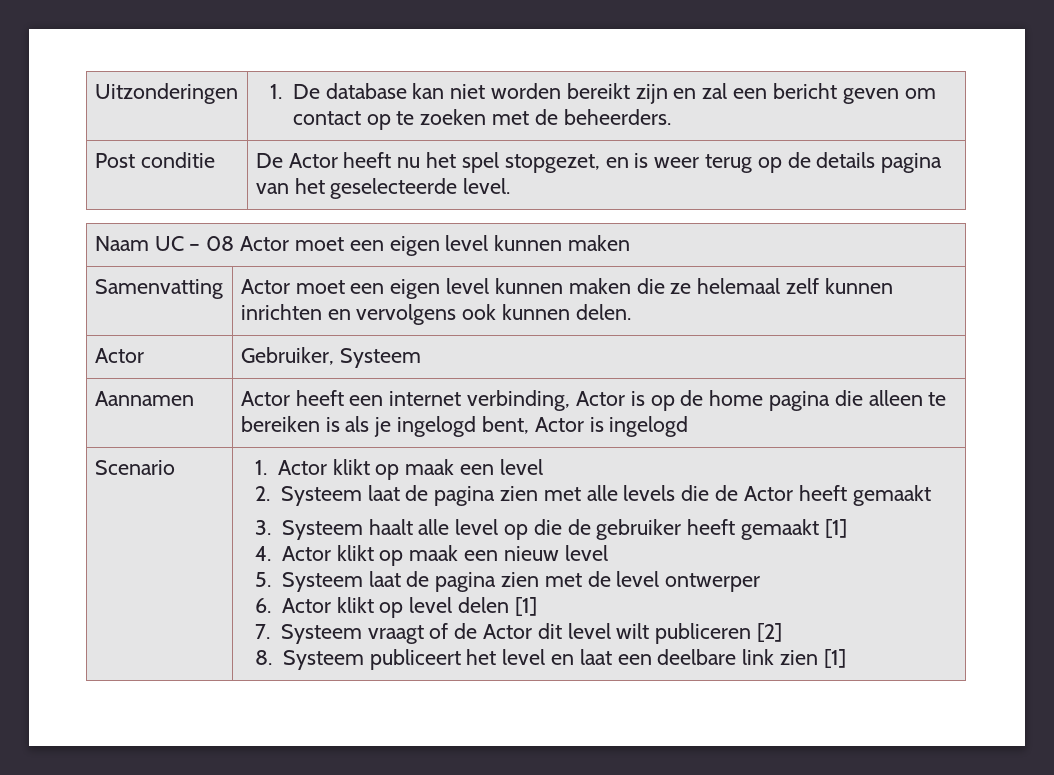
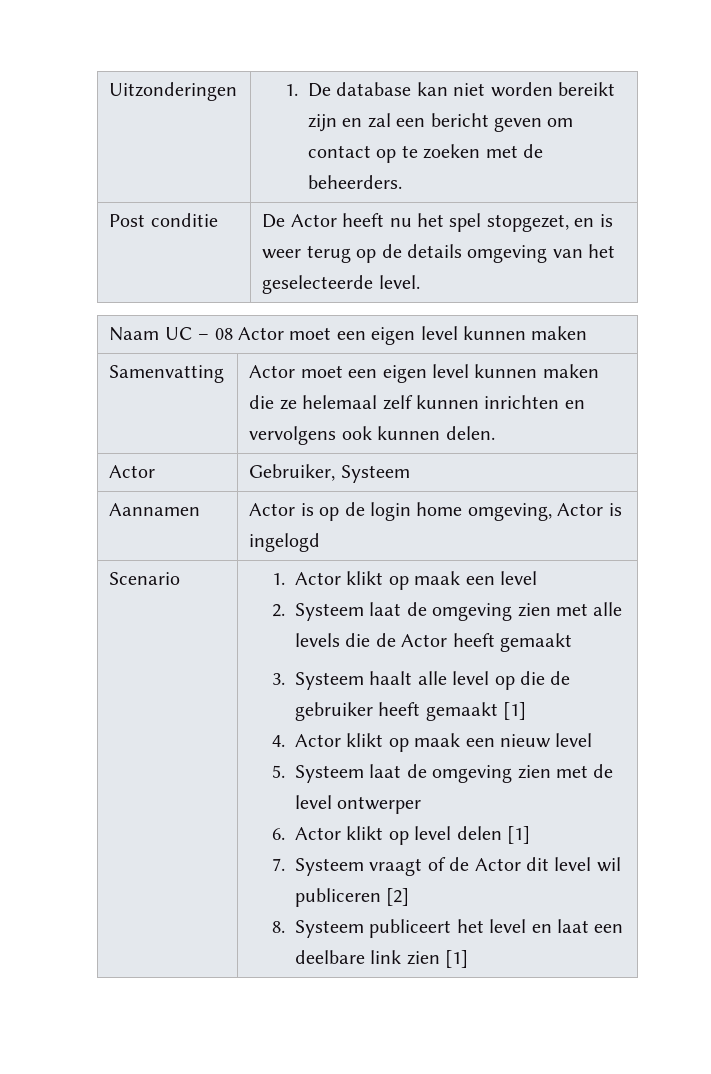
- Post conditie | De Actor heeft nu het spel stopgezet, en is weer terug op de details pagina van het geselecteerde level.
+ Post conditie | De Actor heeft nu het spel stopgezet, en is weer terug op de details omgeving van het geselecteerde level.
- Aannamen | Actor heeft een internet verbinding, Actor is op de home pagina die alleen te bereiken is als je ingelogd bent, Actor is ingelogd
+ Aannamen | Actor is op de login home omgeving, Actor is ingelogd
- 2. Systeem laat de pagina zien met alle levels die de Actor heeft gemaakt
+ 2. Systeem laat de omgeving zien met alle levels die de Actor heeft gemaakt
- 5. Systeem laat de pagina zien met de level ontwerper
+ 5. Systeem laat de omgeving zien met de level ontwerper
- 7. Systeem vraagt of de Actor dit level wilt publiceren [2]
+ 7. Systeem vraagt of de Actor dit level wil publiceren [2]

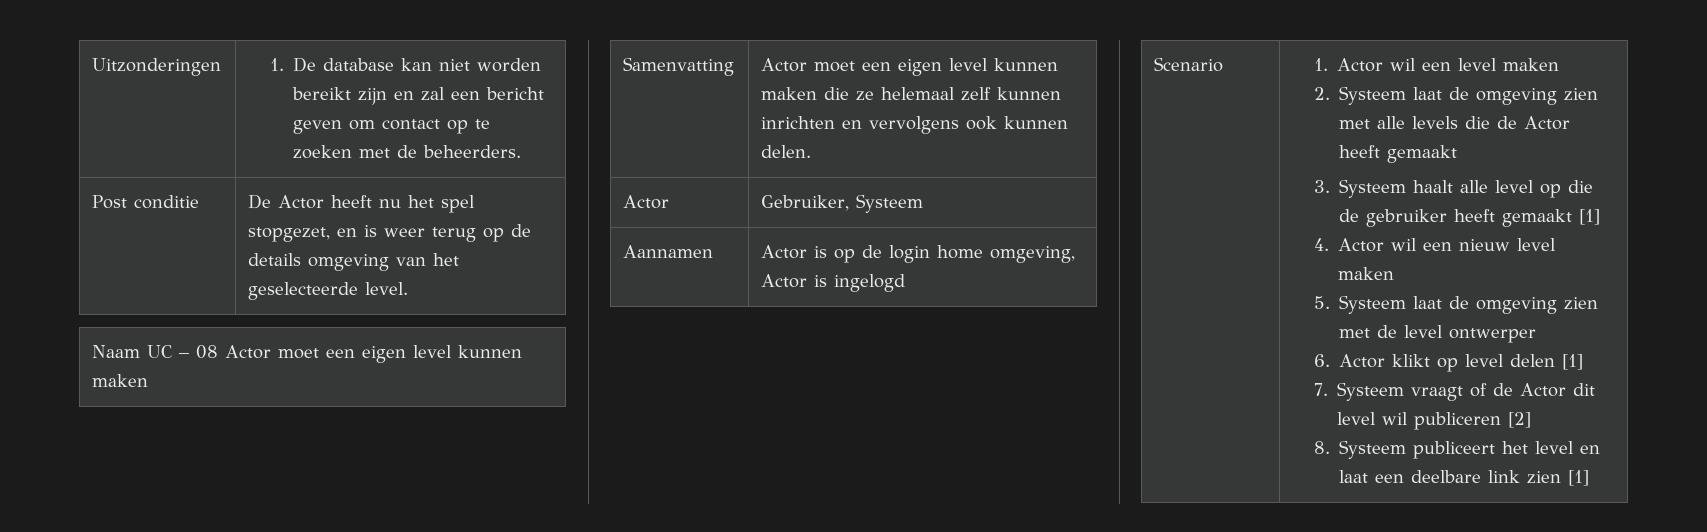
- 1. Actor klikt op maak een level
+ 1. Actor wil een level maken
- 4. Actor klikt op maak een nieuw level
+ 4. Actor wil een nieuw level maken

